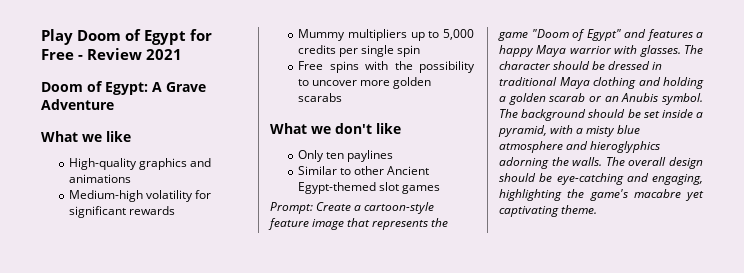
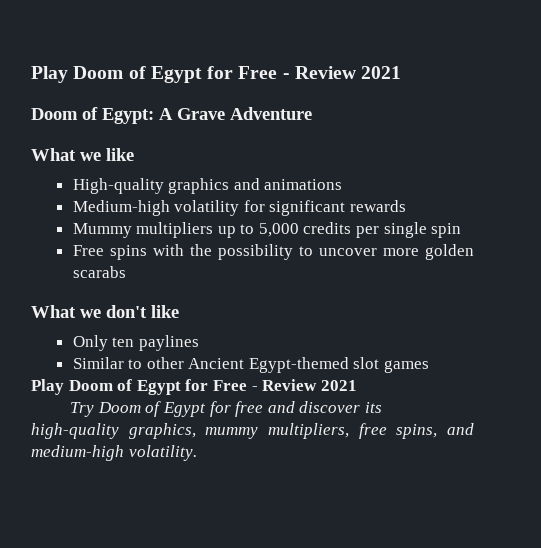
  Similar to other Ancient Egypt-themed slot games
- Prompt: Create a cartoon-style feature image that represents the game "Doom of Egypt" and features a happy Maya warrior with glasses. The character should be dressed in traditional Maya clothing and holding a golden scarab or an Anubis symbol. The background should be set inside a pyramid, with a misty blue atmosphere and hieroglyphics adorning the walls. The overall design should be eye-catching and engaging, highlighting the game's macabre yet captivating theme.
+ Play Doom of Egypt for Free - Review 2021
+ Try Doom of Egypt for free and discover its high-quality graphics, mummy multipliers, free spins, and medium-high volatility.

